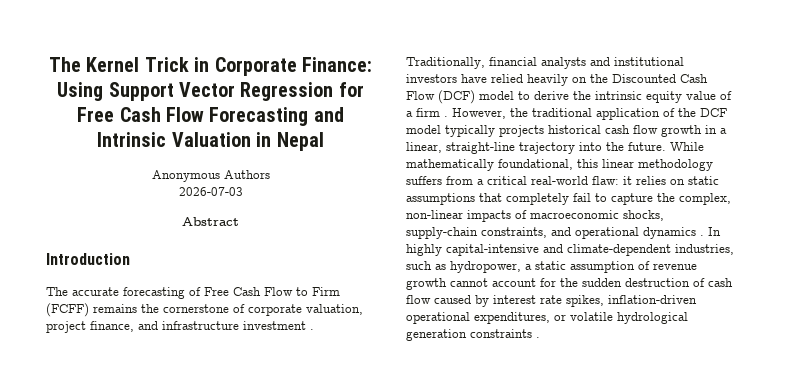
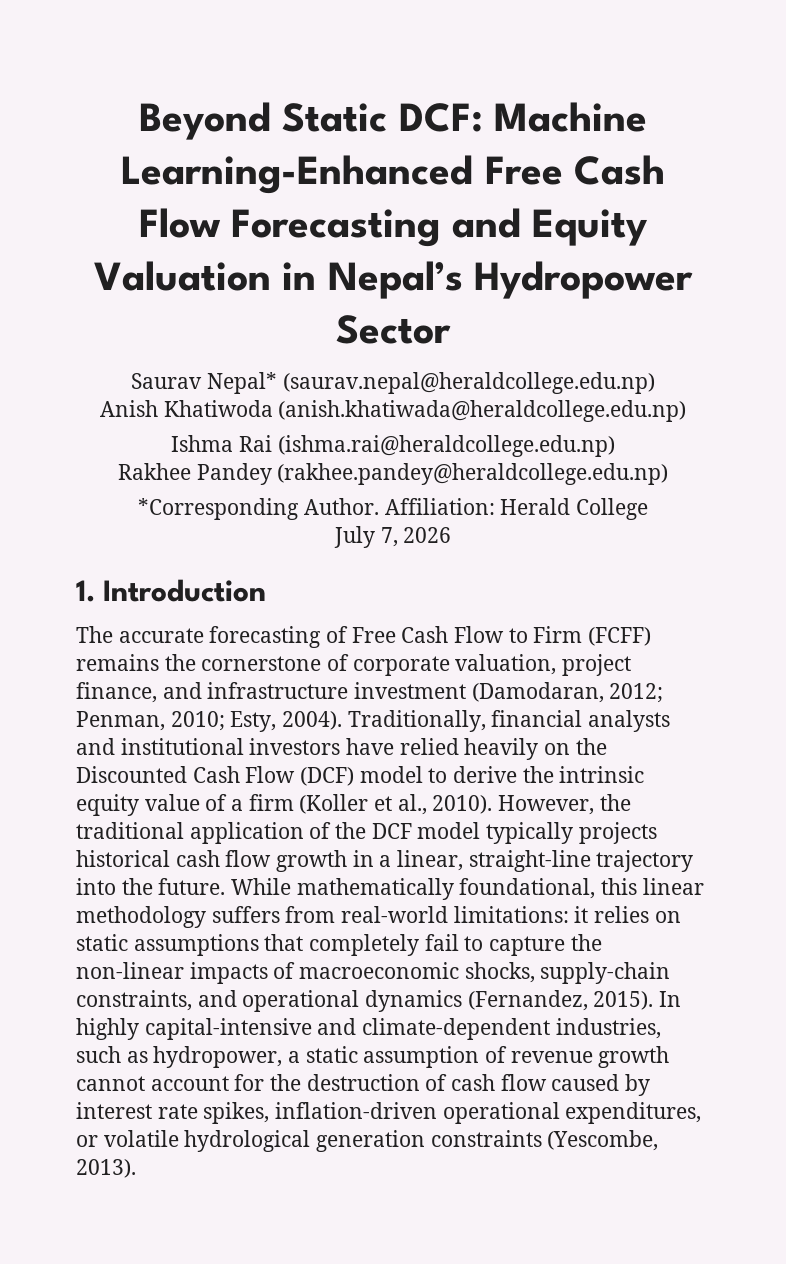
- The Kernel Trick in Corporate Finance: Using Support Vector Regression for Free Cash Flow Forecasting and Intrinsic Valuation in Nepal
- Anonymous Authors
- 2026-07-03
- Abstract
- Introduction
+ Beyond Static DCF: Machine Learning-Enhanced Free Cash Flow Forecasting and Equity Valuation in Nepal’s Hydropower Sector
+ Saurav Nepal* (saurav.nepal@heraldcollege.edu.np)
+ Anish Khatiwoda (anish.khatiwada@heraldcollege.edu.np)
+ Ishma Rai (ishma.rai@heraldcollege.edu.np)
+ Rakhee Pandey (rakhee.pandey@heraldcollege.edu.np)
+ *Corresponding Author. Affiliation: Herald College
+ July 7, 2026
+ 1. Introduction
- The accurate forecasting of Free Cash Flow to Firm (FCFF) remains the cornerstone of corporate valuation, project finance, and infrastructure investment .
+ The accurate forecasting of Free Cash Flow to Firm (FCFF) remains the cornerstone of corporate valuation, project finance, and infrastructure investment (Damodaran, 2012; Penman, 2010; Esty, 2004).
- Traditionally, financial analysts and institutional investors have relied heavily on the Discounted Cash Flow (DCF) model to derive the intrinsic equity value of a firm .
+ Traditionally, financial analysts and institutional investors have relied heavily on the Discounted Cash Flow (DCF) model to derive the intrinsic equity value of a firm (Koller et al., 2010).
- While mathematically foundational, this linear methodology suffers from a critical real-world flaw: it relies on static assumptions that completely fail to capture the complex, non-linear impacts of macroeconomic shocks, supply-chain constraints, and operational dynamics .
+ While mathematically foundational, this linear methodology suffers from real-world limitations: it relies on static assumptions that completely fail to capture the non-linear impacts of macroeconomic shocks, supply-chain constraints, and operational dynamics (Fernandez, 2015).
- In highly capital-intensive and climate-dependent industries, such as hydropower, a static assumption of revenue growth cannot account for the sudden destruction of cash flow caused by interest rate spikes, inflation-driven operational expenditures, or volatile hydrological generation constraints .
+ In highly capital-intensive and climate-dependent industries, such as hydropower, a static assumption of revenue growth cannot account for the destruction of cash flow caused by interest rate spikes, inflation-driven operational expenditures, or volatile hydrological generation constraints (Yescombe, 2013).

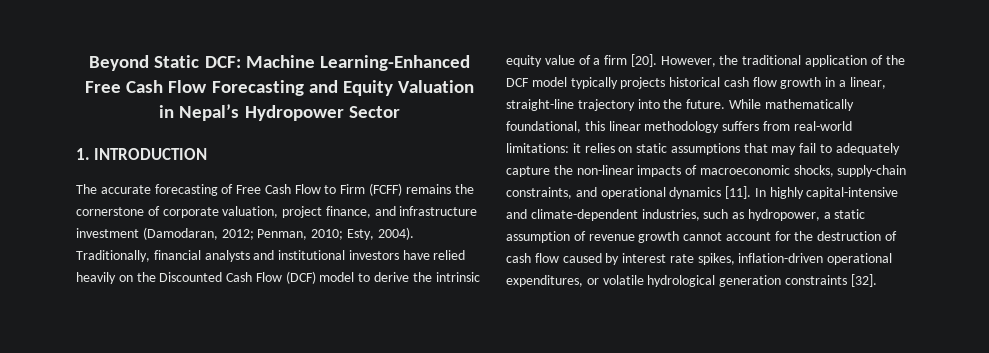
- Saurav Nepal* (saurav.nepal@heraldcollege.edu.np)
- Anish Khatiwoda (anish.khatiwada@heraldcollege.edu.np)
- Ishma Rai (ishma.rai@heraldcollege.edu.np)
- Rakhee Pandey (rakhee.pandey@heraldcollege.edu.np)
- *Corresponding Author. Affiliation: Herald College
- July 7, 2026
- 1. Introduction
+ 1. INTRODUCTION
- Traditionally, financial analysts and institutional investors have relied heavily on the Discounted Cash Flow (DCF) model to derive the intrinsic equity value of a firm (Koller et al., 2010).
+ Traditionally, financial analysts and institutional investors have relied heavily on the Discounted Cash Flow (DCF) model to derive the intrinsic equity value of a firm [20].
- While mathematically foundational, this linear methodology suffers from real-world limitations: it relies on static assumptions that completely fail to capture the non-linear impacts of macroeconomic shocks, supply-chain constraints, and operational dynamics (Fernandez, 2015).
+ While mathematically foundational, this linear methodology suffers from real-world limitations: it relies on static assumptions that may fail to adequately capture the non-linear impacts of macroeconomic shocks, supply-chain constraints, and operational dynamics [11].
- In highly capital-intensive and climate-dependent industries, such as hydropower, a static assumption of revenue growth cannot account for the destruction of cash flow caused by interest rate spikes, inflation-driven operational expenditures, or volatile hydrological generation constraints (Yescombe, 2013).
+ In highly capital-intensive and climate-dependent industries, such as hydropower, a static assumption of revenue growth cannot account for the destruction of cash flow caused by interest rate spikes, inflation-driven operational expenditures, or volatile hydrological generation constraints [32].

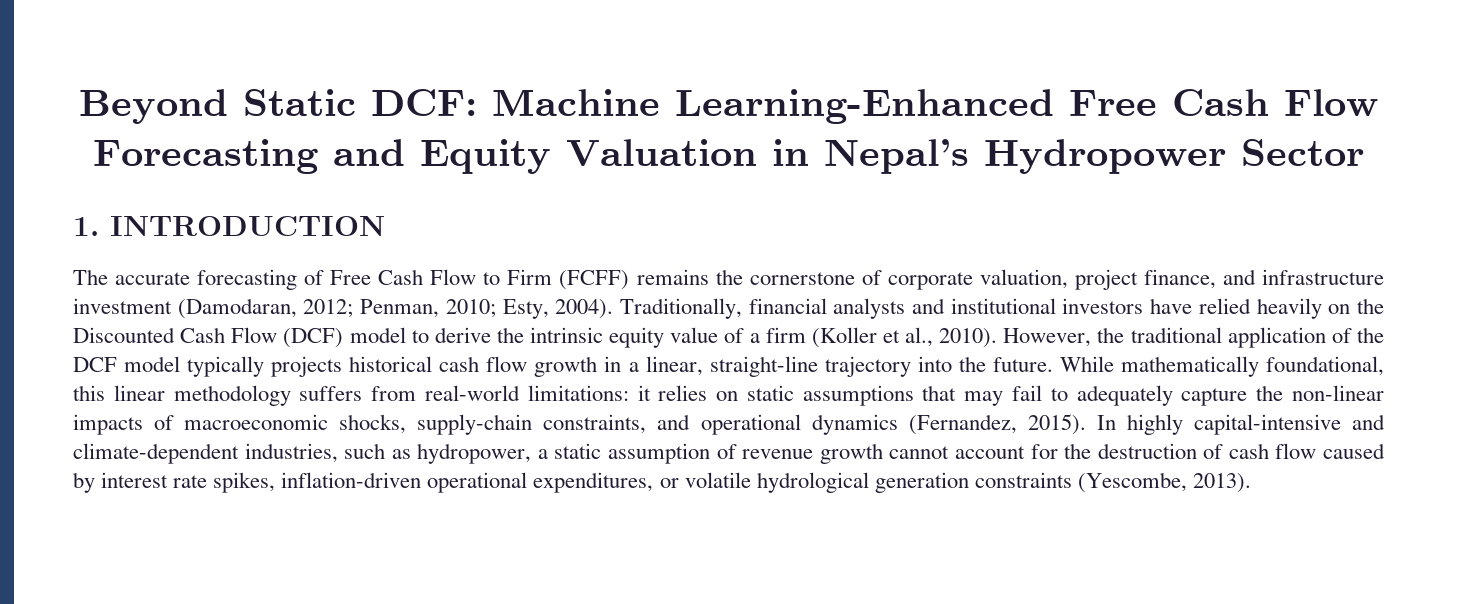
- Traditionally, financial analysts and institutional investors have relied heavily on the Discounted Cash Flow (DCF) model to derive the intrinsic equity value of a firm [20].
+ Traditionally, financial analysts and institutional investors have relied heavily on the Discounted Cash Flow (DCF) model to derive the intrinsic equity value of a firm (Koller et al., 2010).
- While mathematically foundational, this linear methodology suffers from real-world limitations: it relies on static assumptions that may fail to adequately capture the non-linear impacts of macroeconomic shocks, supply-chain constraints, and operational dynamics [11].
+ While mathematically foundational, this linear methodology suffers from real-world limitations: it relies on static assumptions that may fail to adequately capture the non-linear impacts of macroeconomic shocks, supply-chain constraints, and operational dynamics (Fernandez, 2015).
- In highly capital-intensive and climate-dependent industries, such as hydropower, a static assumption of revenue growth cannot account for the destruction of cash flow caused by interest rate spikes, inflation-driven operational expenditures, or volatile hydrological generation constraints [32].
+ In highly capital-intensive and climate-dependent industries, such as hydropower, a static assumption of revenue growth cannot account for the destruction of cash flow caused by interest rate spikes, inflation-driven operational expenditures, or volatile hydrological generation constraints (Yescombe, 2013).

